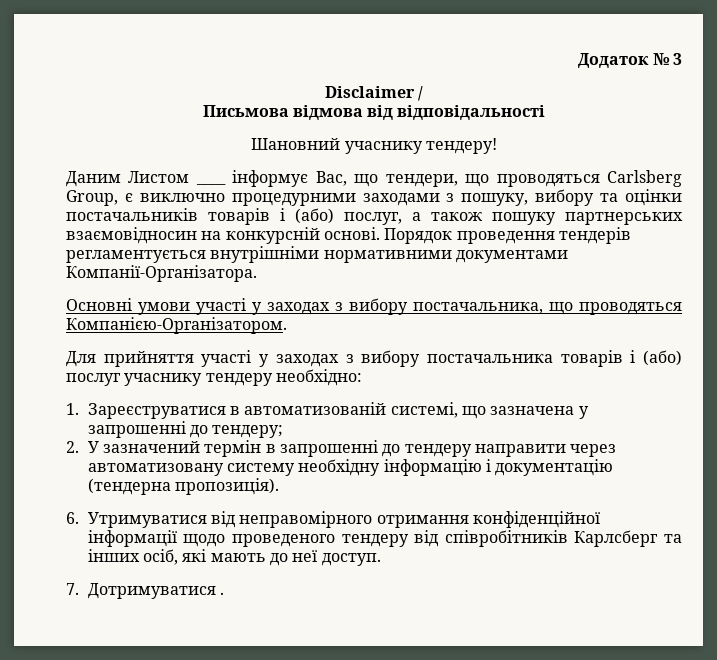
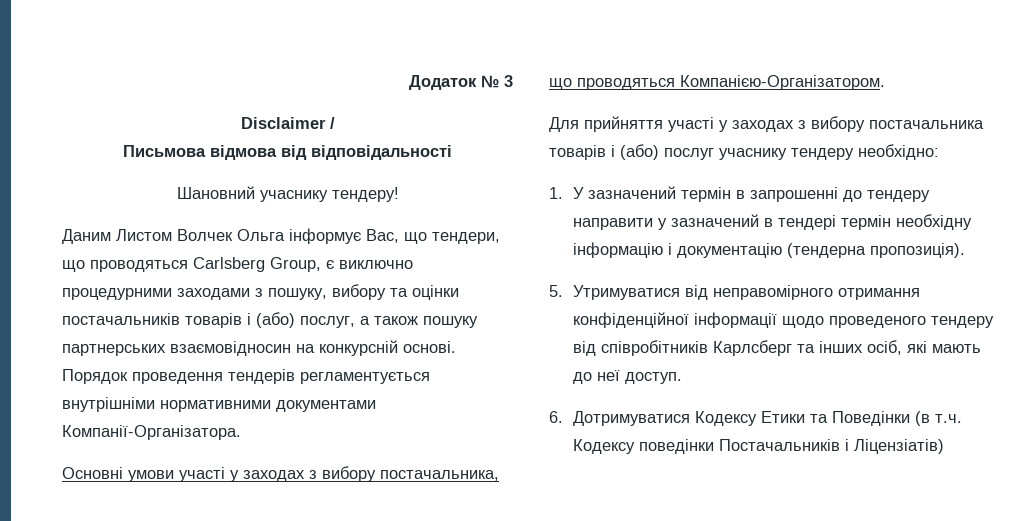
- Даним Листом ____ інформує Вас, що тендери, що проводяться Carlsberg Group, є виключно процедурними заходами з пошуку, вибору та оцінки постачальників товарів і (або) послуг, а також пошуку партнерських взаємовідносин на конкурсній основі.
+ Даним Листом Волчек Ольга інформує Вас, що тендери, що проводяться Carlsberg Group, є виключно процедурними заходами з пошуку, вибору та оцінки постачальників товарів і (або) послуг, а також пошуку партнерських взаємовідносин на конкурсній основі.
- 1. Зареєструватися в автоматизованій системі, що зазначена у запрошенні до тендеру;
- 2. У зазначений термін в запрошенні до тендеру направити через автоматизовану систему необхідну інформацію і документацію (тендерна пропозиція).
+ 1. У зазначений термін в запрошенні до тендеру направити у зазначений в тендері термін необхідну інформацію і документацію (тендерна пропозиція).
- 6. Утримуватися від неправомірного отримання конфіденційної інформації щодо проведеного тендеру від співробітників Карлсберг та інших осіб, які мають до неї доступ.
+ 5. Утримуватися від неправомірного отримання конфіденційної інформації щодо проведеного тендеру від співробітників Карлсберг та інших осіб, які мають до неї доступ.
- 7. Дотримуватися .
+ 6. Дотримуватися Кодексу Етики та Поведінки (в т.ч. Кодексу поведінки Постачальників і Ліцензіатів)

